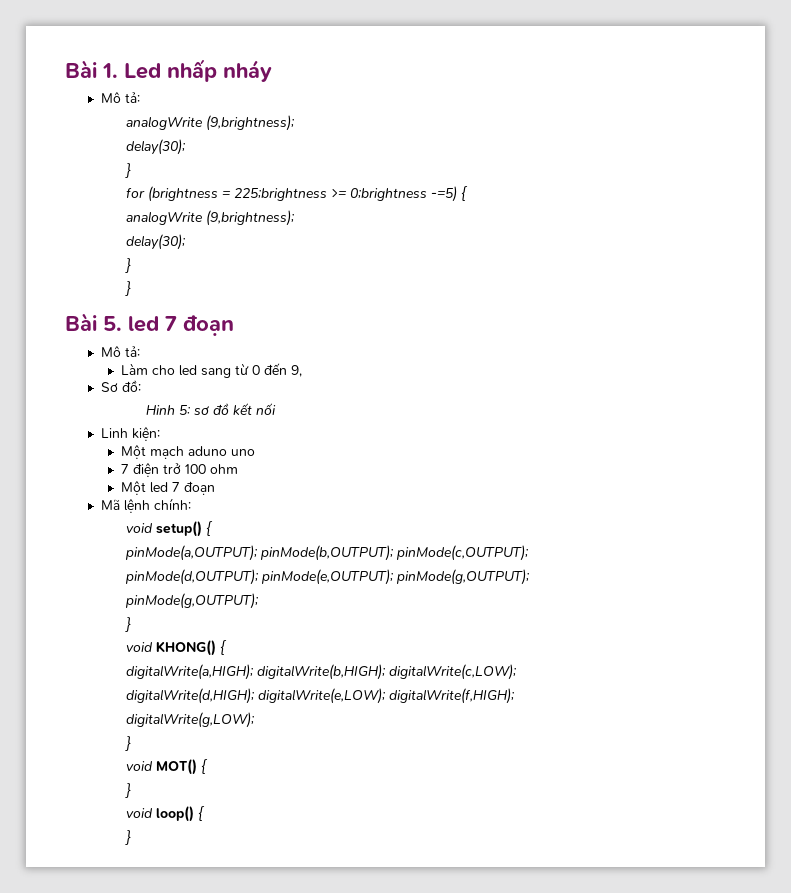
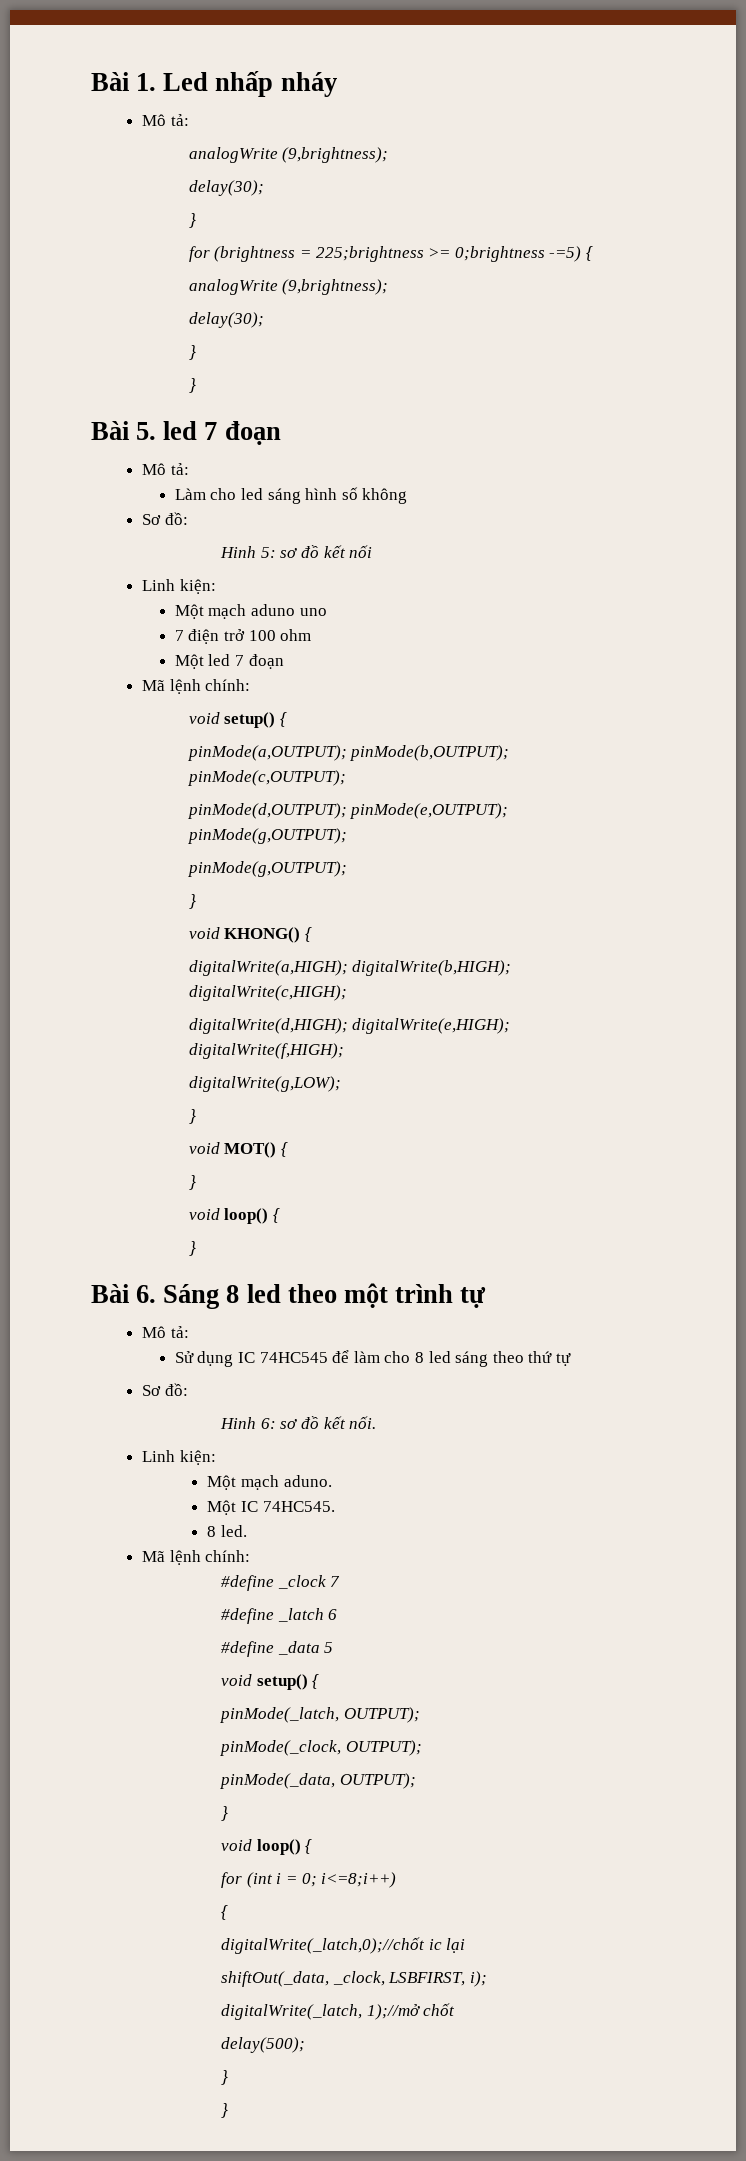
- Làm cho led sang từ 0 đến 9,
+ Làm cho led sáng hình số không
- digitalWrite(a,HIGH); digitalWrite(b,HIGH); digitalWrite(c,LOW);
+ digitalWrite(a,HIGH); digitalWrite(b,HIGH); digitalWrite(c,HIGH);
- digitalWrite(d,HIGH); digitalWrite(e,LOW); digitalWrite(f,HIGH);
+ digitalWrite(d,HIGH); digitalWrite(e,HIGH); digitalWrite(f,HIGH);
+ Bài 6. Sáng 8 led theo một trình tự
+ Mô tả:
+ Sử dụng IC 74HC545 để làm cho 8 led sáng theo thứ tự
+ Sơ đồ:
+ Hinh 6: sơ đồ kết nối.
+ Linh kiện:
+ Một mạch aduno.
+ Một IC 74HC545.
+ 8 led.
+ Mã lệnh chính:
+ #define _clock 7
+ #define _latch 6
+ #define _data 5
+ void setup() {
+ pinMode(_latch, OUTPUT);
+ pinMode(_clock, OUTPUT);
+ pinMode(_data, OUTPUT);
+ }
+ void loop() {
+ for (int i = 0; i<=8;i++)
+ {
+ digitalWrite(_latch,0);//chốt ic lại
+ shiftOut(_data, _clock, LSBFIRST, i);
+ digitalWrite(_latch, 1);//mở chốt
+ delay(500);
+ }
+ }

